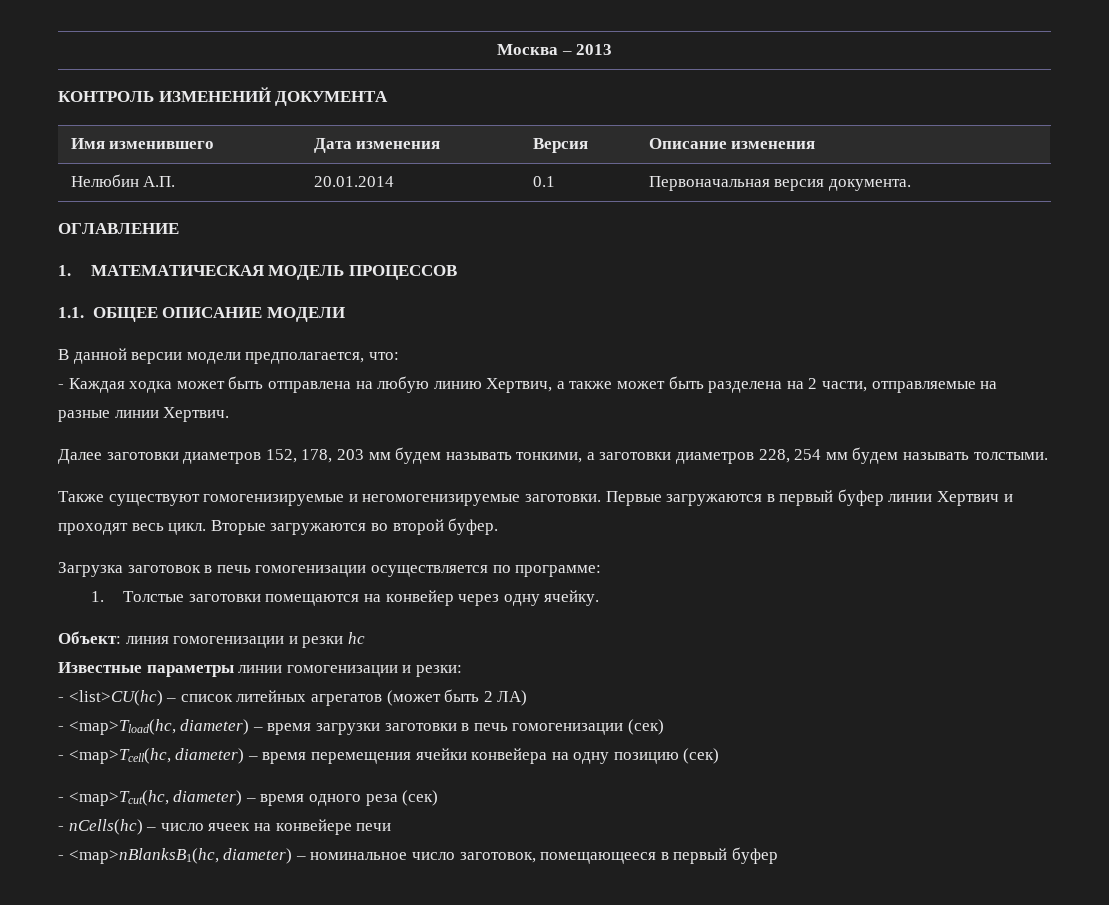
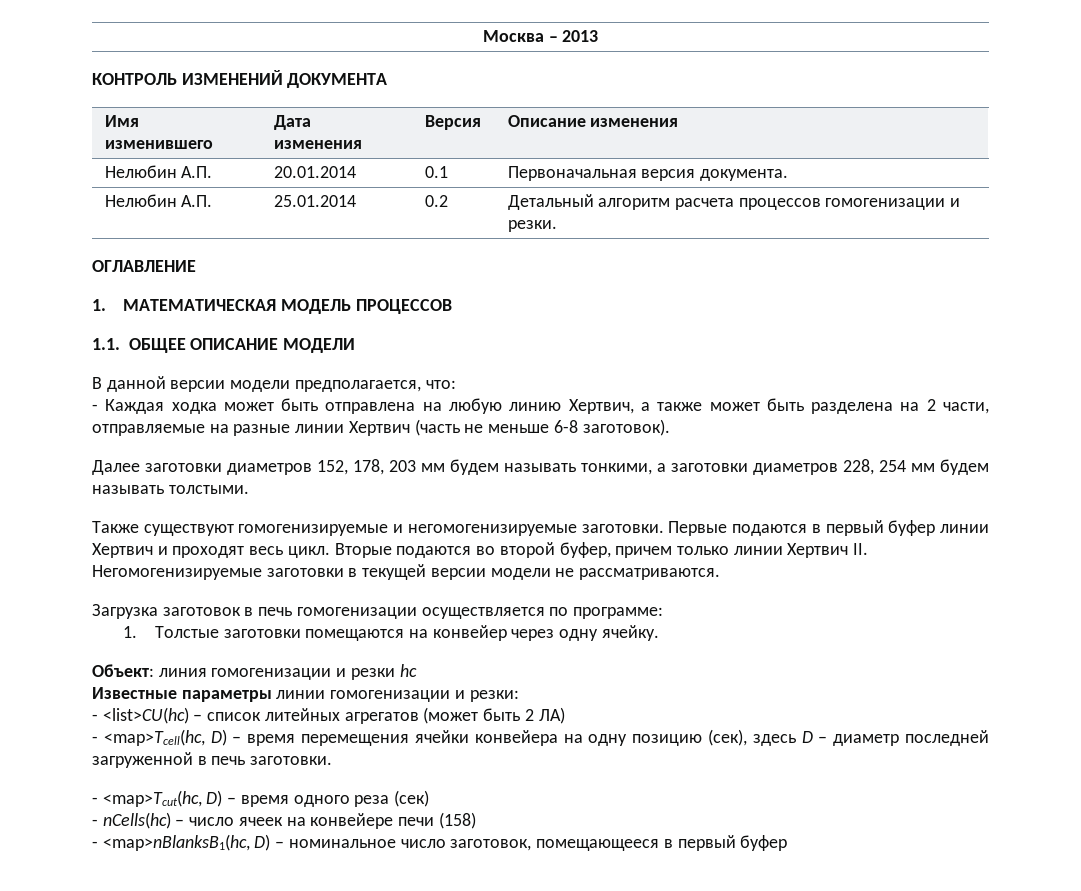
+ Нелюбин А.П. | 25.01.2014 | 0.2 | Детальный алгоритм расчета процессов гомогенизации и резки.
- - Каждая ходка может быть отправлена на любую линию Хертвич, а также может быть разделена на 2 части, отправляемые на разные линии Хертвич.
+ - Каждая ходка может быть отправлена на любую линию Хертвич, а также может быть разделена на 2 части, отправляемые на разные линии Хертвич (часть не меньше 6-8 заготовок).
- Первые загружаются в первый буфер линии Хертвич и проходят весь цикл.
+ Первые подаются в первый буфер линии Хертвич и проходят весь цикл.
- Вторые загружаются во второй буфер.
+ Вторые подаются во второй буфер, причем только линии Хертвич II. Негомогенизируемые заготовки в текущей версии модели не рассматриваются.
- - <map>Tload(hc, diameter) – время загрузки заготовки в печь гомогенизации (сек)
- - <map>Tcell(hc, diameter) – время перемещения ячейки конвейера на одну позицию (сек)
+ - <map>Tcell(hc, D) – время перемещения ячейки конвейера на одну позицию (сек), здесь D – диаметр последней загруженной в печь заготовки.
- - <map>Tcut(hc, diameter) – время одного реза (сек)
+ - <map>Tcut(hc, D) – время одного реза (сек)
- - nCells(hc) – число ячеек на конвейере печи
+ - nCells(hc) – число ячеек на конвейере печи (158)
- - <map>nBlanksB1(hc, diameter) – номинальное число заготовок, помещающееся в первый буфер
+ - <map>nBlanksB1(hc, D) – номинальное число заготовок, помещающееся в первый буфер

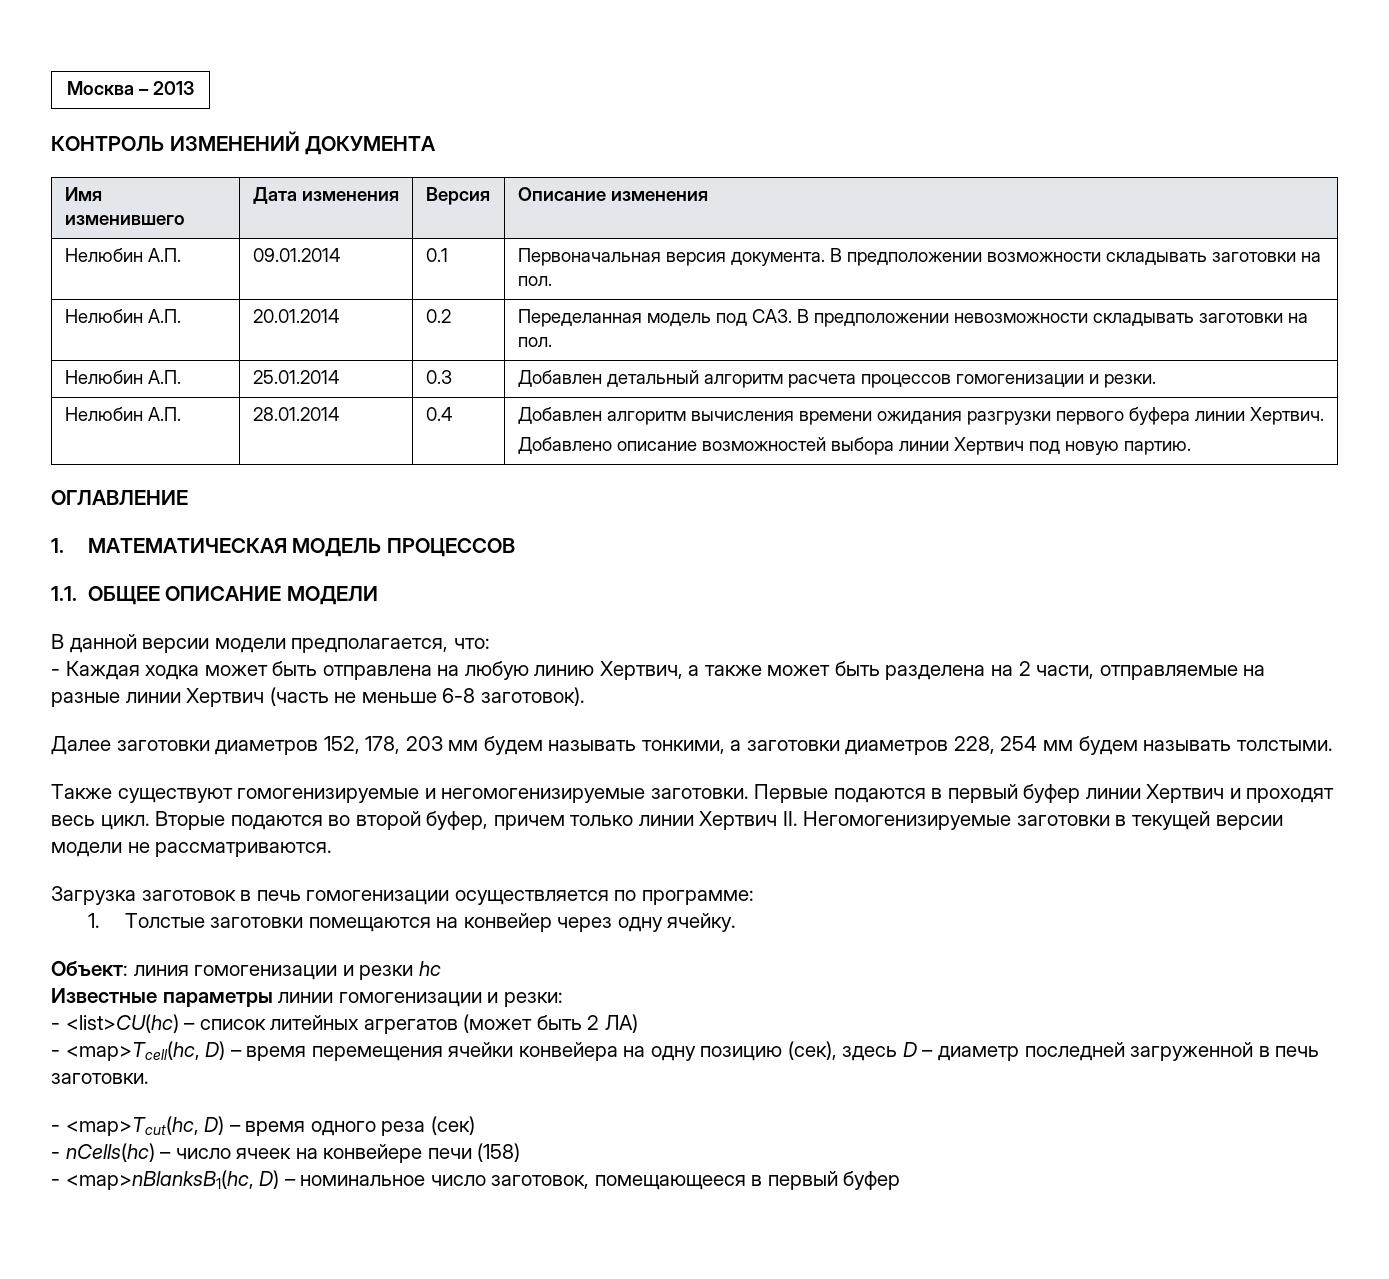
- Нелюбин А.П. | 20.01.2014 | 0.1 | Первоначальная версия документа.
+ Нелюбин А.П. | 09.01.2014 | 0.1 | Первоначальная версия документа. В предположении возможности складывать заготовки на пол.
+ Нелюбин А.П. | 20.01.2014 | 0.2 | Переделанная модель под САЗ. В предположении невозможности складывать заготовки на пол.
- Нелюбин А.П. | 25.01.2014 | 0.2 | Детальный алгоритм расчета процессов гомогенизации и резки.
+ Нелюбин А.П. | 25.01.2014 | 0.3 | Добавлен детальный алгоритм расчета процессов гомогенизации и резки.
+ Нелюбин А.П. | 28.01.2014 | 0.4 | Добавлен алгоритм вычисления времени ожидания разгрузки первого буфера линии Хертвич.
+ Добавлено описание возможностей выбора линии Хертвич под новую партию.

